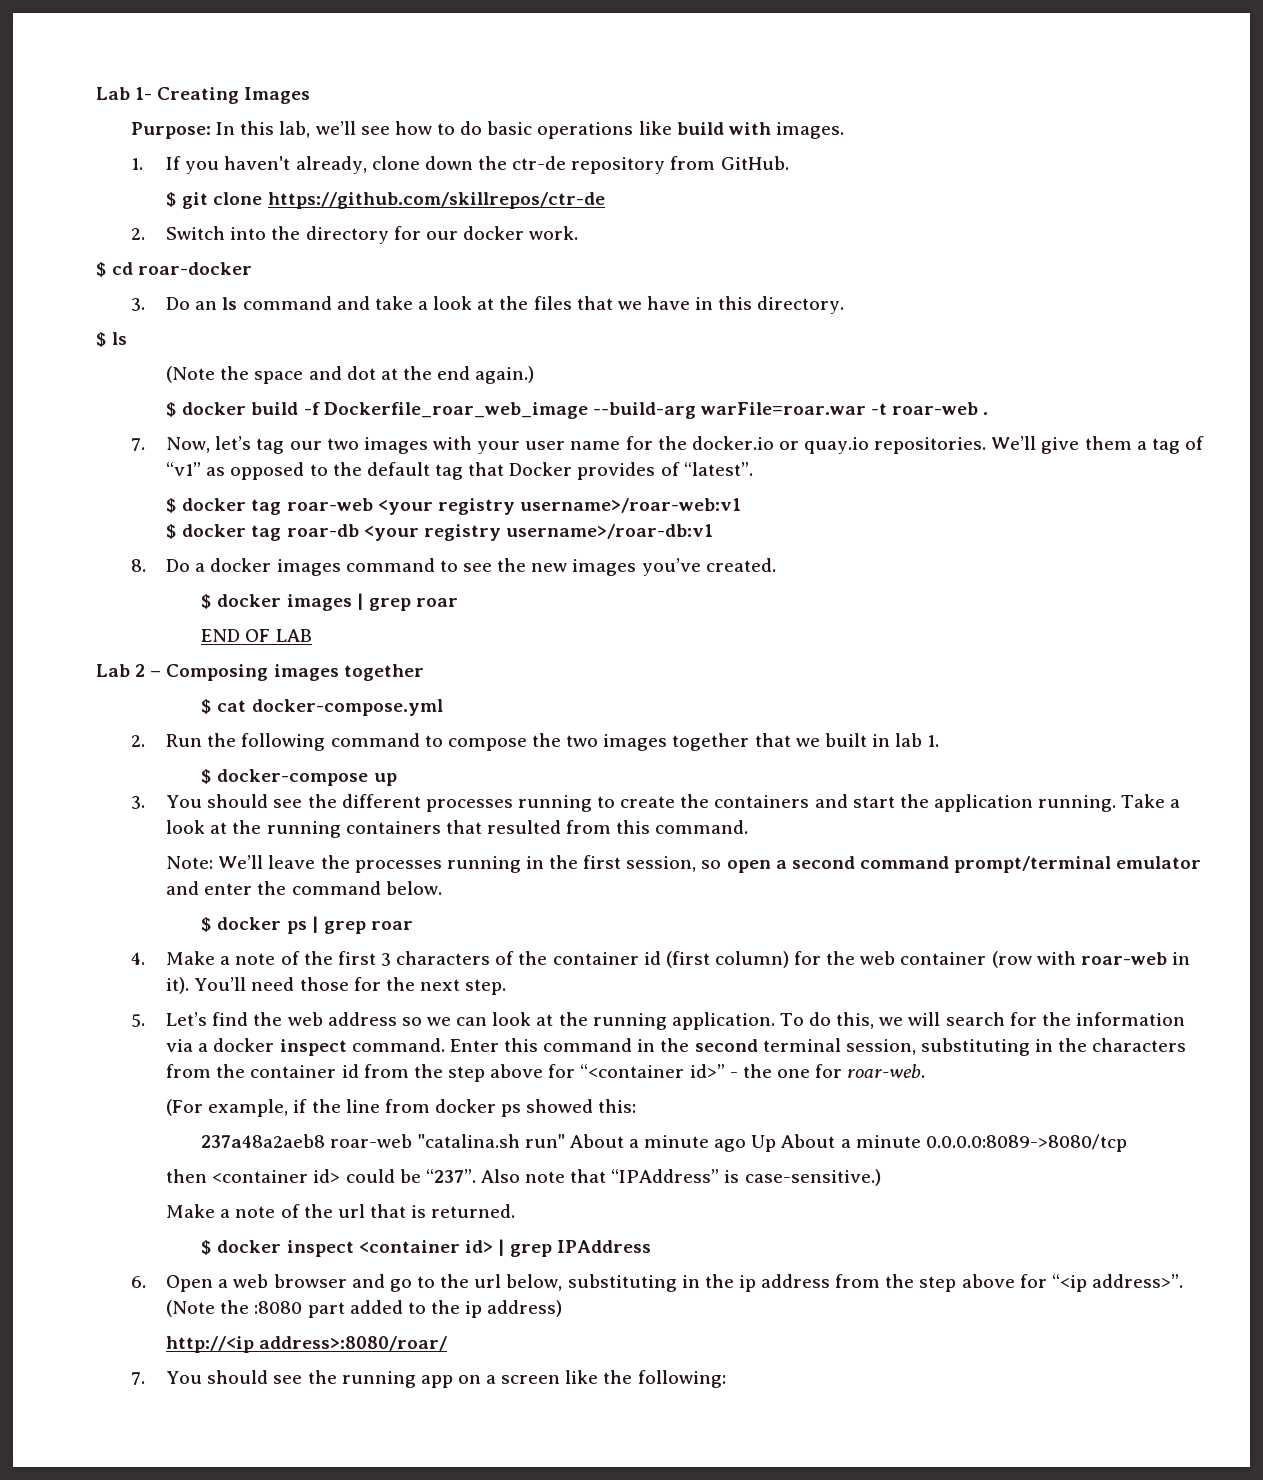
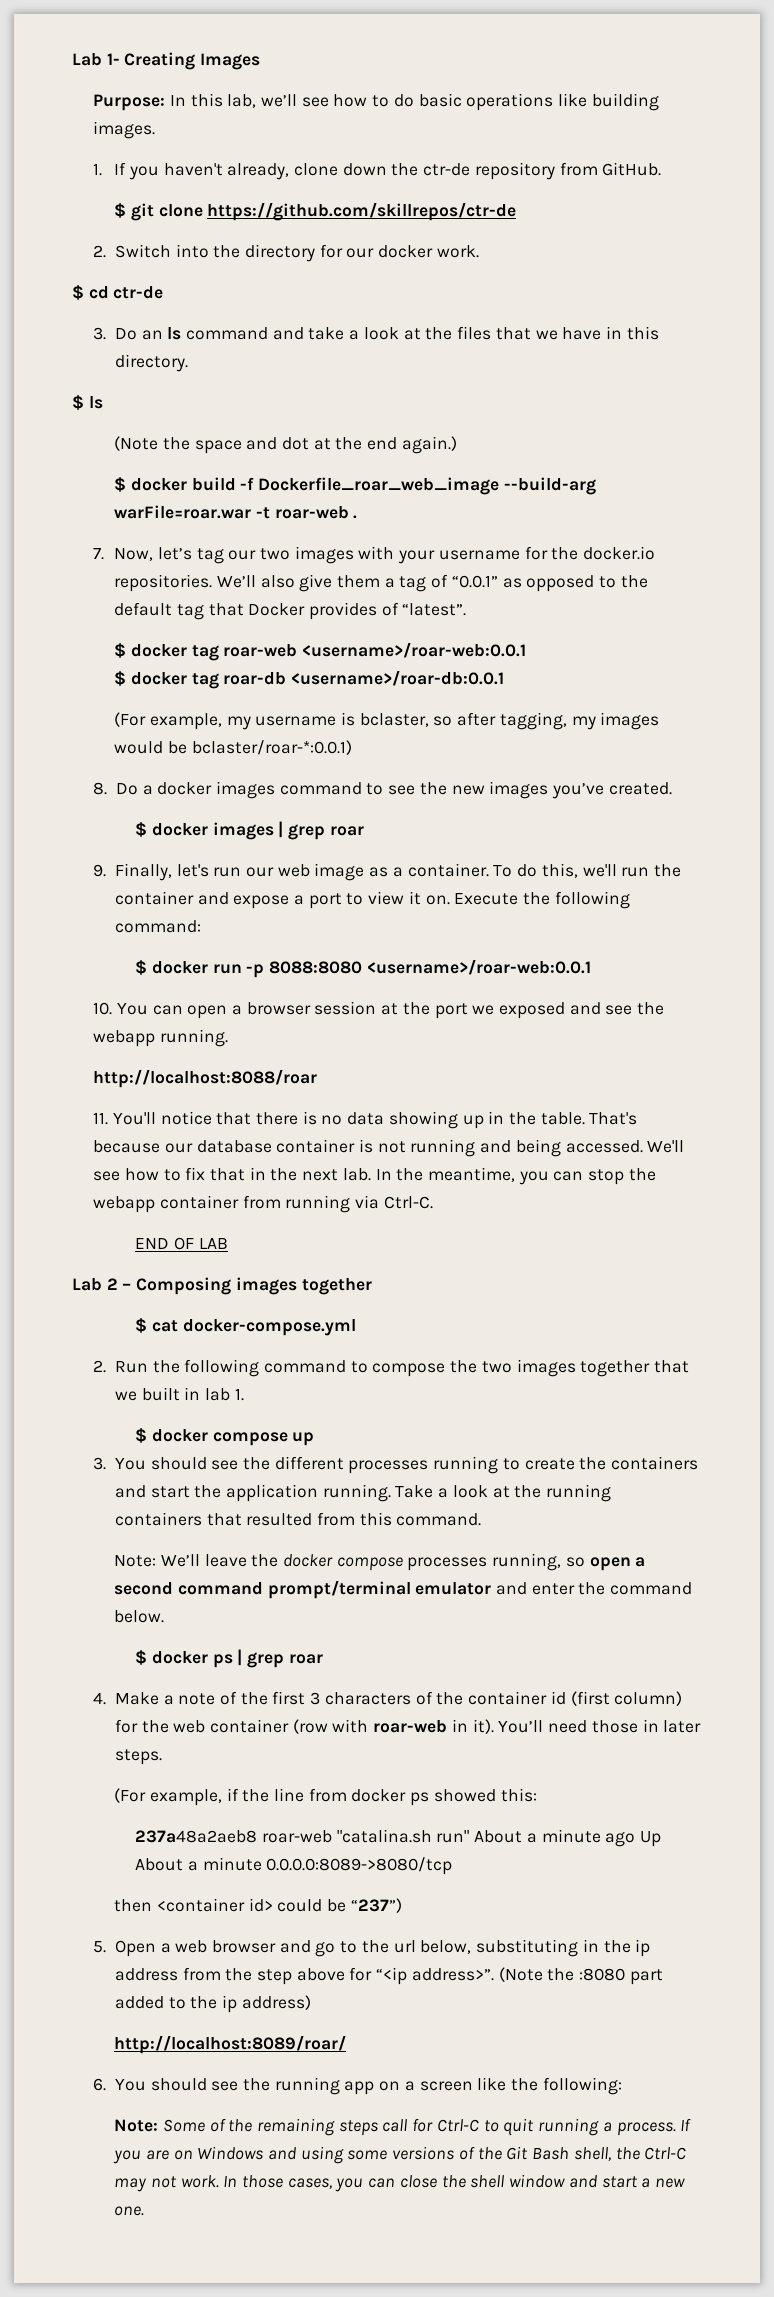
- Purpose: In this lab, we’ll see how to do basic operations like build with images.
+ Purpose: In this lab, we’ll see how to do basic operations like building images.
- $ cd roar-docker
+ $ cd ctr-de
- 7. Now, let’s tag our two images with your user name for the docker.io or quay.io repositories.
+ 7. Now, let’s tag our two images with your username for the docker.io repositories.
- We’ll give them a tag of “v1” as opposed to the default tag that Docker provides of “latest”.
+ We’ll also give them a tag of “0.0.1” as opposed to the default tag that Docker provides of “latest”.
- $ docker tag roar-web <your registry username>/roar-web:v1
+ $ docker tag roar-web <username>/roar-web:0.0.1
- $ docker tag roar-db <your registry username>/roar-db:v1
+ $ docker tag roar-db <username>/roar-db:0.0.1
+ (For example, my username is bclaster, so after tagging, my images would be bclaster/roar-*:0.0.1)
+ 9. Finally, let's run our web image as a container. To do this, we'll run the container and expose a port to view it on. Execute the following command:
+ $ docker run -p 8088:8080 <username>/roar-web:0.0.1
+ 10. You can open a browser session at the port we exposed and see the webapp running.
+ http://localhost:8088/roar
+ 11. You'll notice that there is no data showing up in the table. That's because our database container is not running and being accessed. We'll see how to fix that in the next lab. In the meantime, you can stop the webapp container from running via Ctrl-C.
- $ docker-compose up
+ $ docker compose up
- Note: We’ll leave the processes running in the first session, so open a second command prompt/terminal emulator and enter the command below.
+ Note: We’ll leave the docker compose processes running, so open a second command prompt/terminal emulator and enter the command below.
- You’ll need those for the next step.
- 5. Let’s find the web address so we can look at the running application. To do this, we will search for the information via a docker inspect command. Enter this command in the second terminal session, substituting in the characters from the container id from the step above for “<container id>” - the one for roar-web.
+ You’ll need those in later steps.
- then <container id> could be “237”. Also note that “IPAddress” is case-sensitive.)
- Make a note of the url that is returned.
- $ docker inspect <container id> | grep IPAddress
- 6. Open a web browser and go to the url below, substituting in the ip address from the step above for “<ip address>”.
+ then <container id> could be “237”)
+ 5. Open a web browser and go to the url below, substituting in the ip address from the step above for “<ip address>”.
- http://<ip address>:8080/roar/
- 7. You should see the running app on a screen like the following:
+ http://localhost:8089/roar/
+ 6. You should see the running app on a screen like the following:
+ Note: Some of the remaining steps call for Ctrl-C to quit running a process. If you are on Windows and using some versions of the Git Bash shell, the Ctrl-C may not work. In those cases, you can close the shell window and start a new one.

